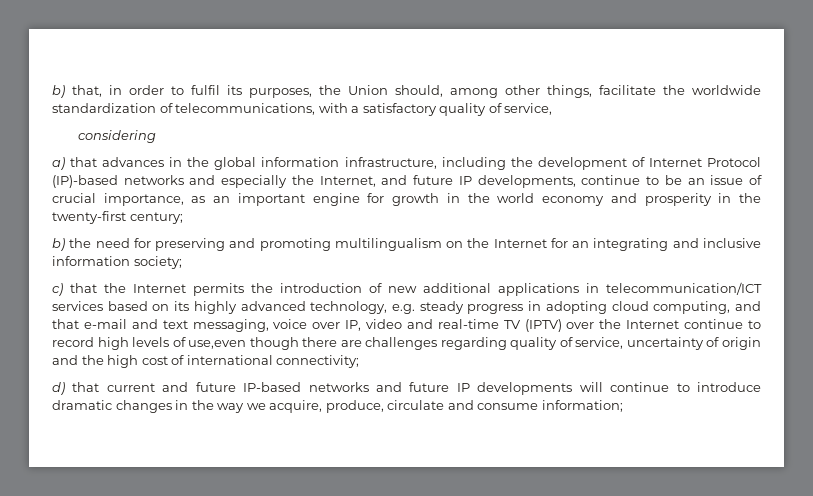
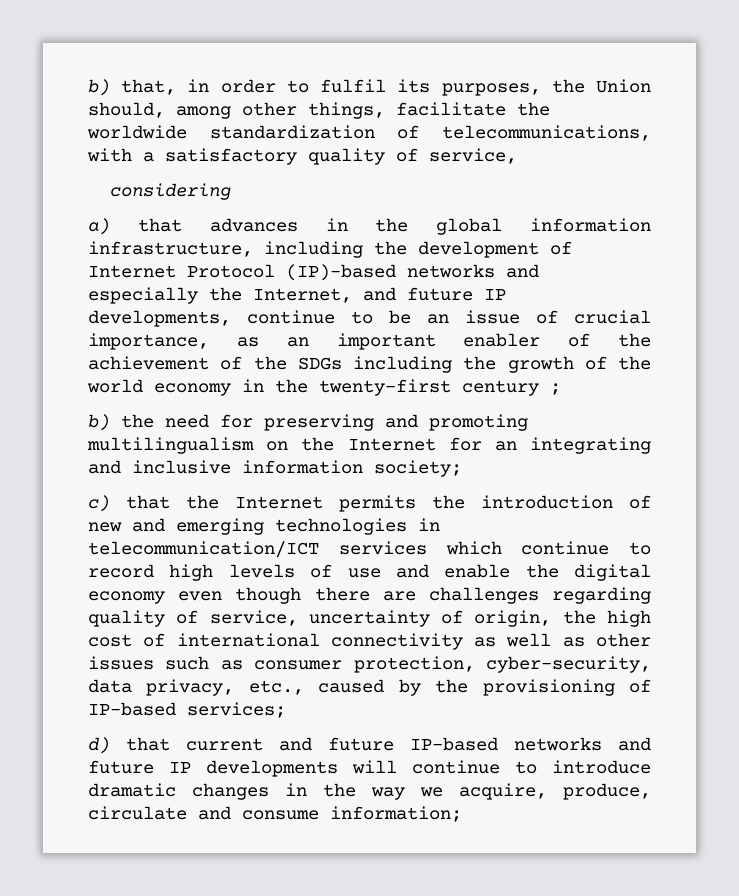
- a) that advances in the global information infrastructure, including the development of Internet Protocol (IP)-based networks and especially the Internet, and future IP developments, continue to be an issue of crucial importance, as an important engine for growth in the world economy and prosperity in the twenty-first century;
+ a) that advances in the global information infrastructure, including the development of Internet Protocol (IP)-based networks and especially the Internet, and future IP developments, continue to be an issue of crucial importance, as an important enabler of the achievement of the SDGs including the growth of the world economy in the twenty-first century ;
- c) that the Internet permits the introduction of new additional applications in telecommunication/ICT services based on its highly advanced technology, e.g. steady progress in adopting cloud computing, and that e-mail and text messaging, voice over IP, video and real-time TV (IPTV) over the Internet continue to record high levels of use,even though there are challenges regarding quality of service, uncertainty of origin and the high cost of international connectivity;
+ c) that the Internet permits the introduction of new and emerging technologies in telecommunication/ICT services which continue to record high levels of use and enable the digital economy even though there are challenges regarding quality of service, uncertainty of origin, the high cost of international connectivity as well as other issues such as consumer protection, cyber-security, data privacy, etc., caused by the provisioning of IP-based services;

